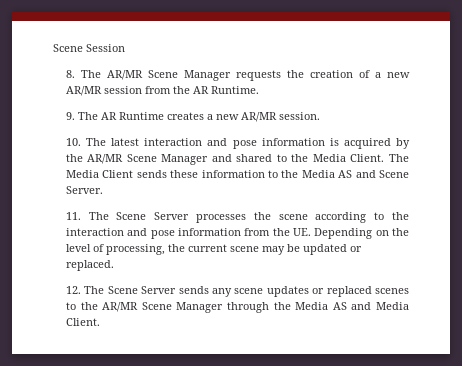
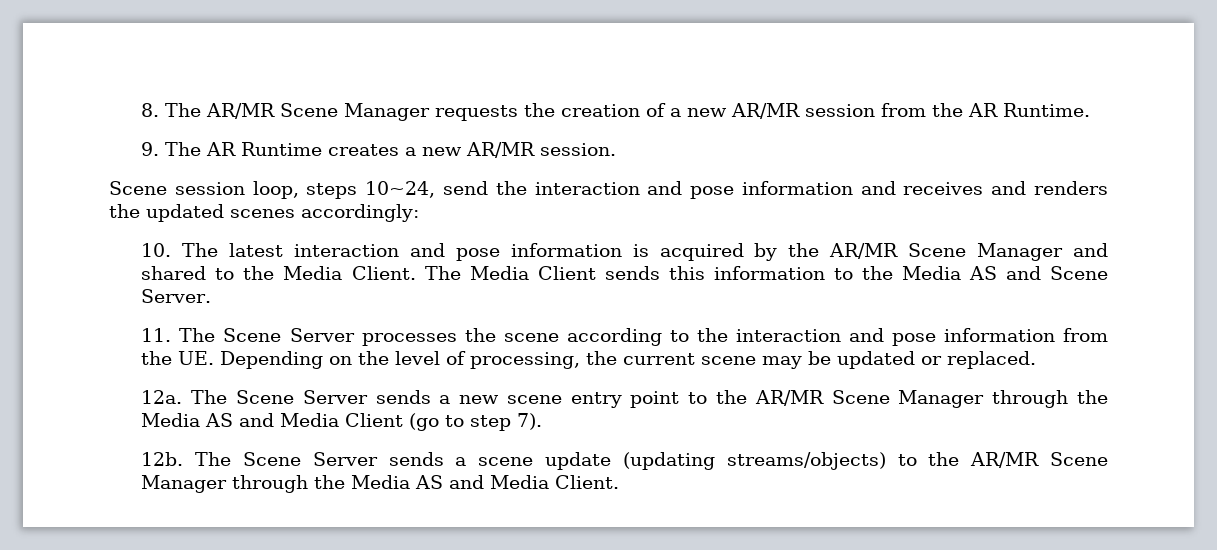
- Scene Session
+ Scene session loop, steps 10~24, send the interaction and pose information and receives and renders the updated scenes accordingly:
- The Media Client sends these information to the Media AS and Scene Server.
+ The Media Client sends this information to the Media AS and Scene Server.
- 12. The Scene Server sends any scene updates or replaced scenes to the AR/MR Scene Manager through the Media AS and Media Client.
+ 12a. The Scene Server sends a new scene entry point to the AR/MR Scene Manager through the Media AS and Media Client (go to step 7).
+ 12b. The Scene Server sends a scene update (updating streams/objects) to the AR/MR Scene Manager through the Media AS and Media Client.

